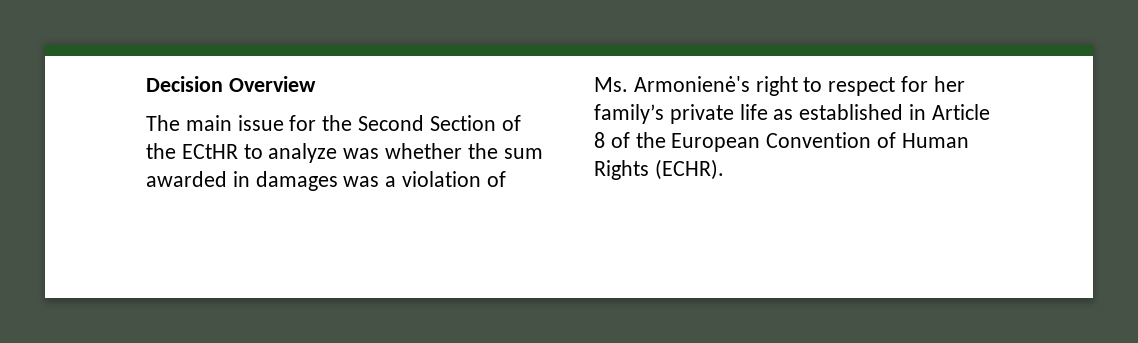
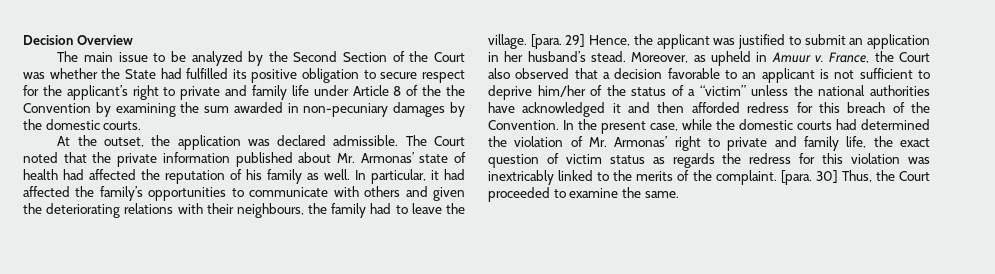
- The main issue for the Second Section of the ECtHR to analyze was whether the sum awarded in damages was a violation of Ms. Armonienė's right to respect for her family’s private life as established in Article 8 of the European Convention of Human Rights (ECHR).
+ The main issue to be analyzed by the Second Section of the Court was whether the State had fulfilled its positive obligation to secure respect for the applicant’s right to private and family life under Article 8 of the the Convention by examining the sum awarded in non-pecuniary damages by the domestic courts.
+ At the outset, the application was declared admissible. The Court noted that the private information published about Mr. Armonas’ state of health had affected the reputation of his family as well. In particular, it had affected the family’s opportunities to communicate with others and given the deteriorating relations with their neighbours, the family had to leave the village. [para. 29] Hence, the applicant was justified to submit an application in her husband’s stead. Moreover, as upheld in Amuur v. France, the Court also observed that a decision favorable to an applicant is not sufficient to deprive him/her of the status of a “victim” unless the national authorities have acknowledged it and then afforded redress for this breach of the Convention. In the present case, while the domestic courts had determined the violation of Mr. Armonas’ right to private and family life, the exact question of victim status as regards the redress for this violation was inextricably linked to the merits of the complaint. [para. 30] Thus, the Court proceeded to examine the same.

